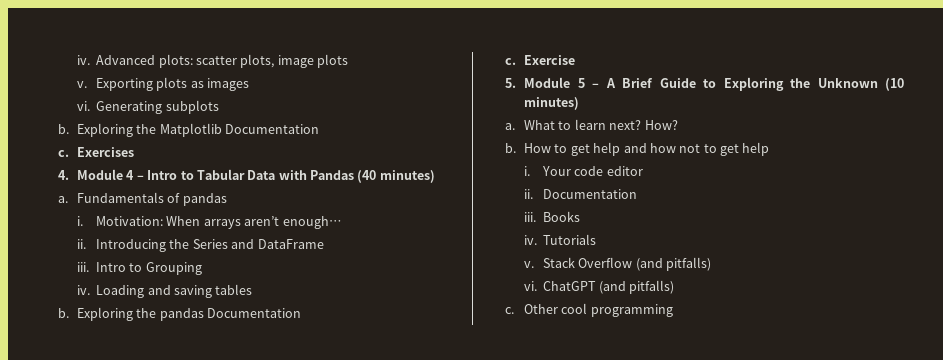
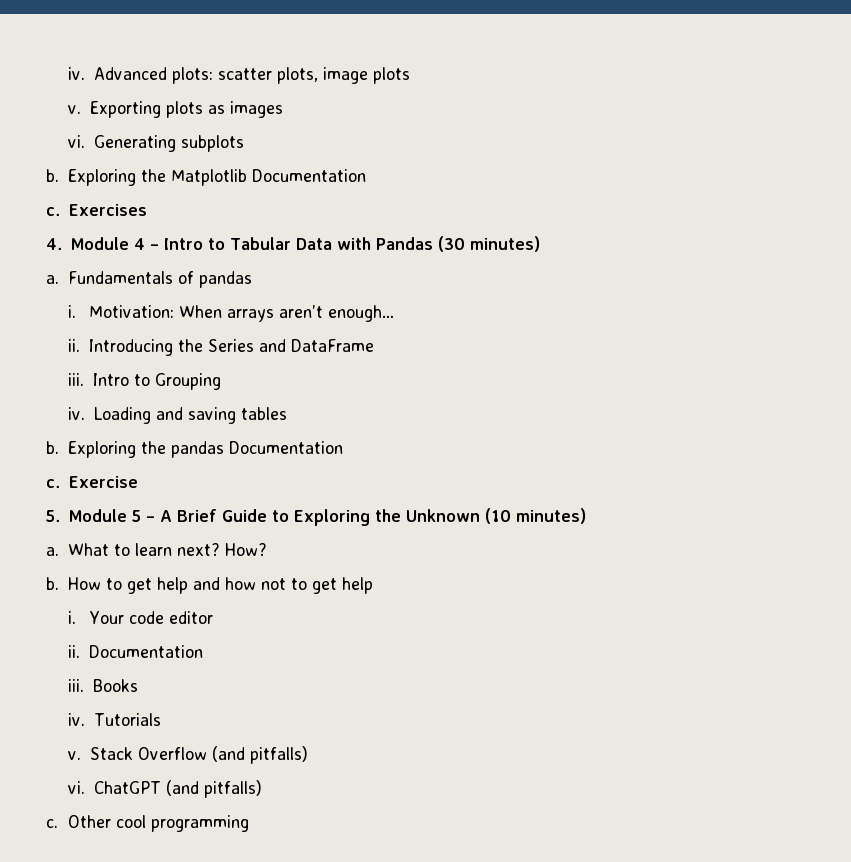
- 4. Module 4 – Intro to Tabular Data with Pandas (40 minutes)
+ 4. Module 4 – Intro to Tabular Data with Pandas (30 minutes)

